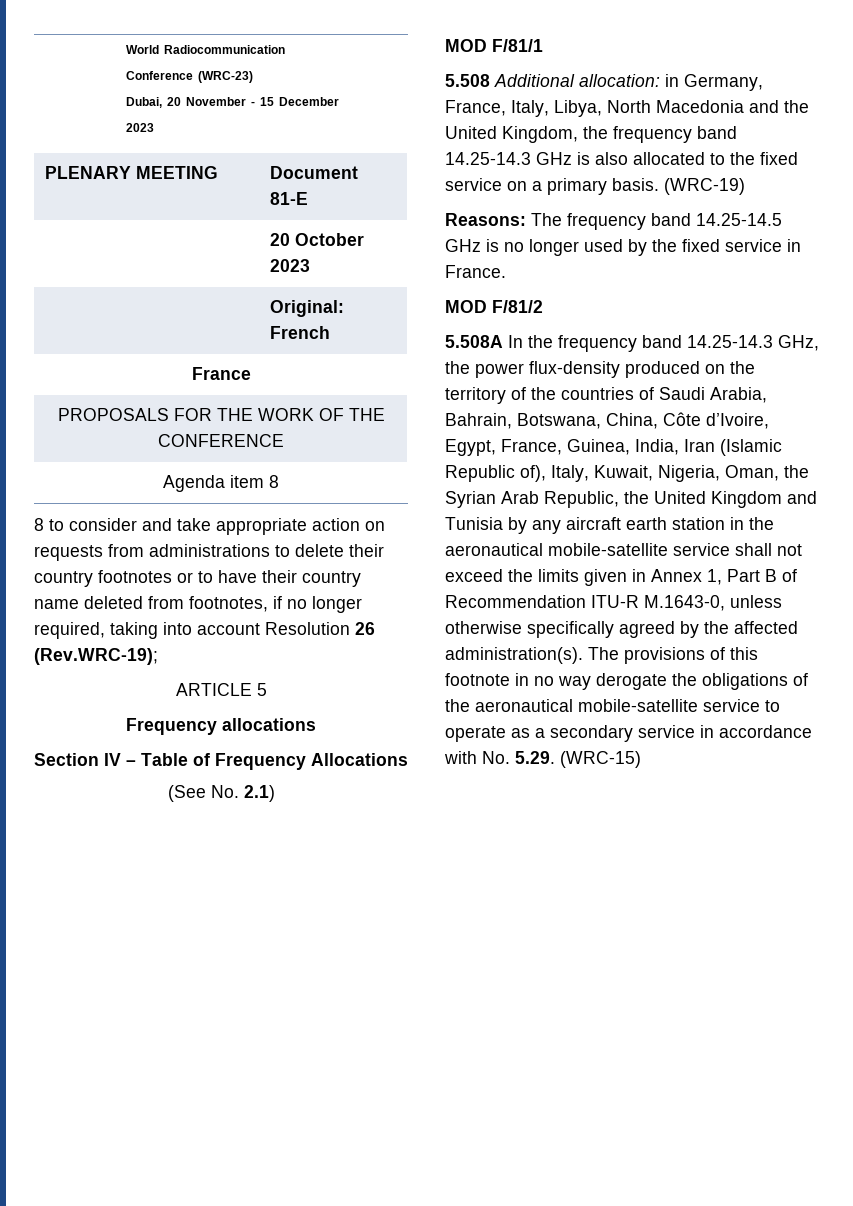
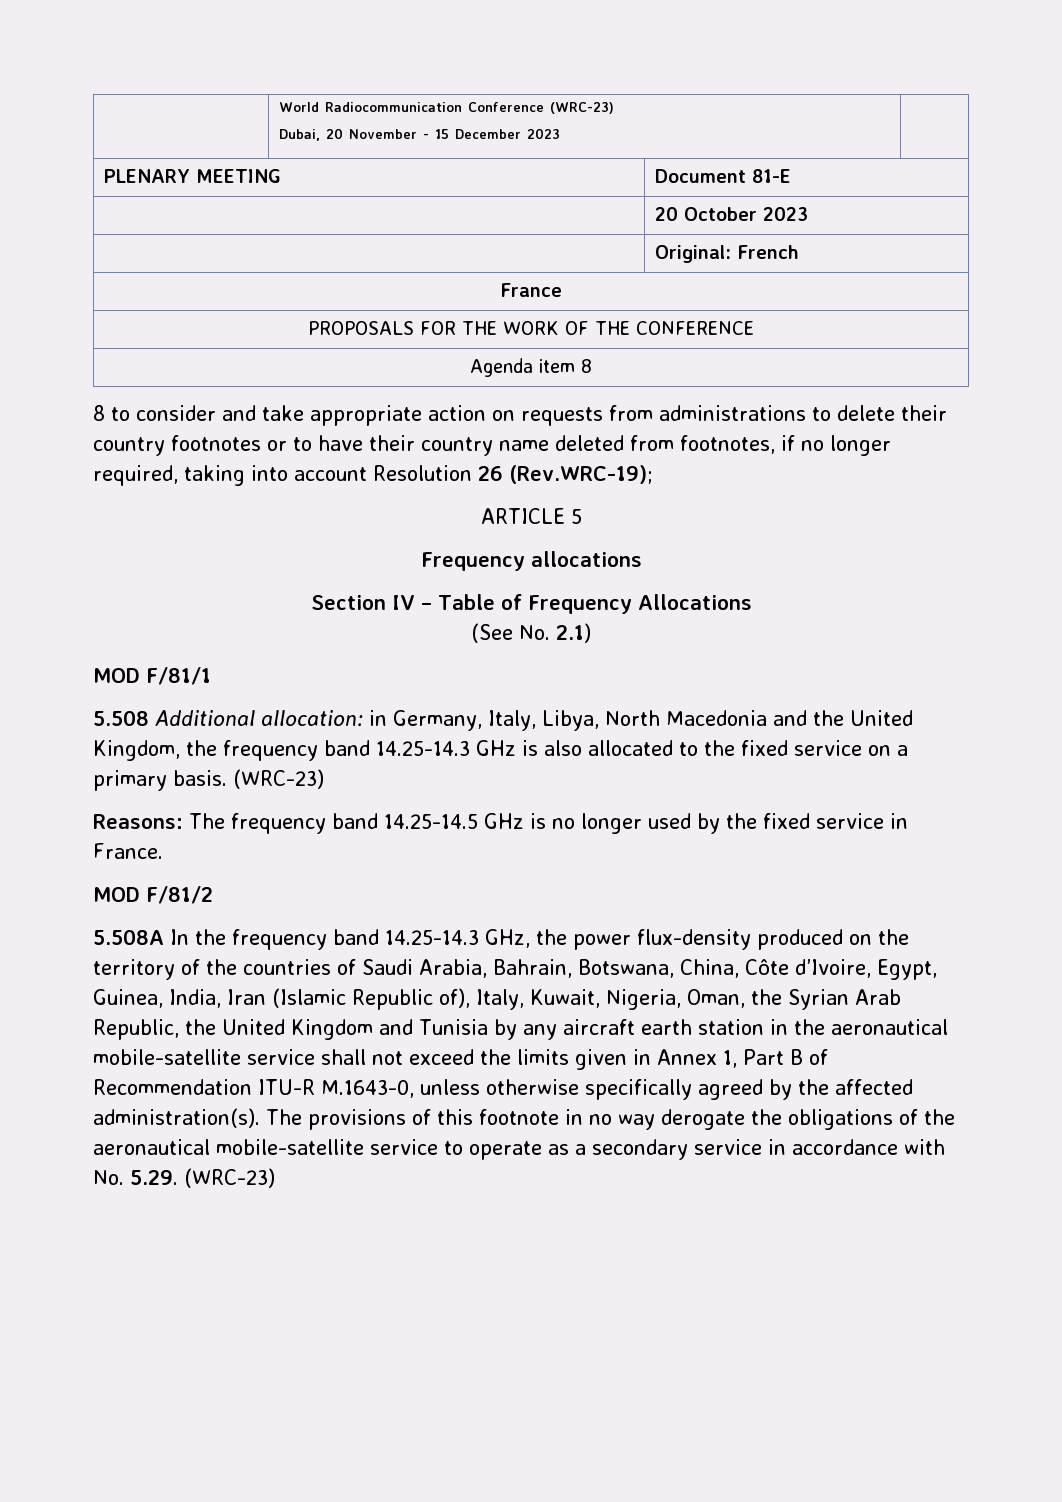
- 5.508 Additional allocation: in Germany, France, Italy, Libya, North Macedonia and the United Kingdom, the frequency band 14.25-14.3 GHz is also allocated to the fixed service on a primary basis. (WRC-19)
+ 5.508 Additional allocation: in Germany, Italy, Libya, North Macedonia and the United Kingdom, the frequency band 14.25-14.3 GHz is also allocated to the fixed service on a primary basis. (WRC-23)
- 5.508A In the frequency band 14.25-14.3 GHz, the power flux-density produced on the territory of the countries of Saudi Arabia, Bahrain, Botswana, China, Côte d’Ivoire, Egypt, France, Guinea, India, Iran (Islamic Republic of), Italy, Kuwait, Nigeria, Oman, the Syrian Arab Republic, the United Kingdom and Tunisia by any aircraft earth station in the aeronautical mobile-satellite service shall not exceed the limits given in Annex 1, Part B of Recommendation ITU-R M.1643-0, unless otherwise specifically agreed by the affected administration(s).
+ 5.508A In the frequency band 14.25-14.3 GHz, the power flux-density produced on the territory of the countries of Saudi Arabia, Bahrain, Botswana, China, Côte d’Ivoire, Egypt, Guinea, India, Iran (Islamic Republic of), Italy, Kuwait, Nigeria, Oman, the Syrian Arab Republic, the United Kingdom and Tunisia by any aircraft earth station in the aeronautical mobile-satellite service shall not exceed the limits given in Annex 1, Part B of Recommendation ITU-R M.1643-0, unless otherwise specifically agreed by the affected administration(s).
- The provisions of this footnote in no way derogate the obligations of the aeronautical mobile-satellite service to operate as a secondary service in accordance with No. 5.29. (WRC-15)
+ The provisions of this footnote in no way derogate the obligations of the aeronautical mobile-satellite service to operate as a secondary service in accordance with No. 5.29. (WRC-23)

